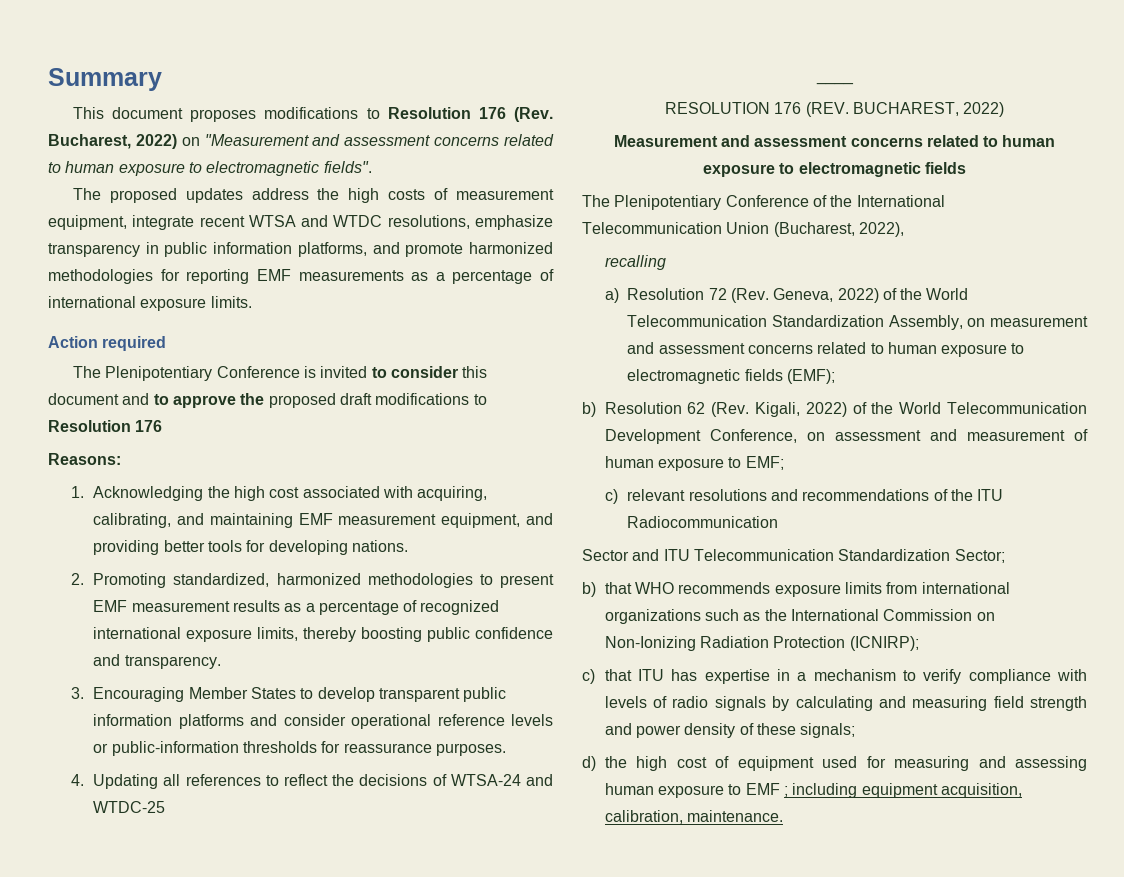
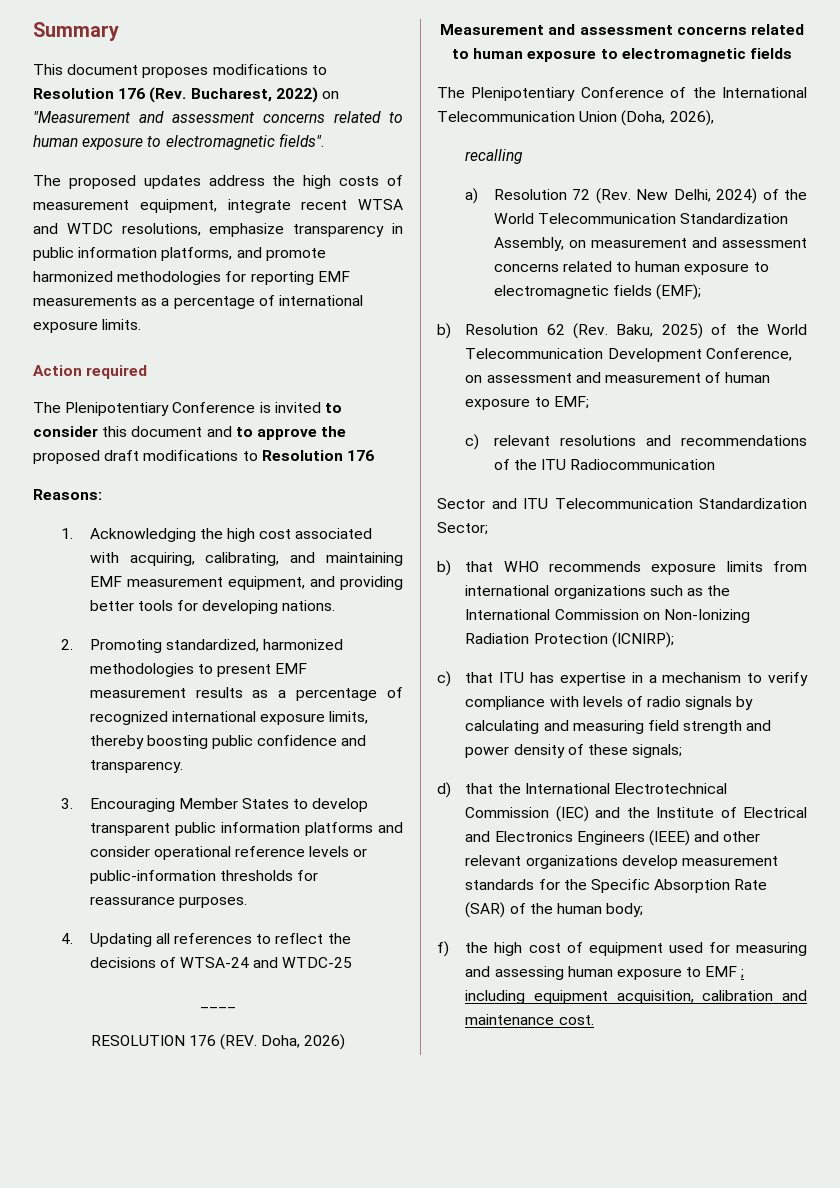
- RESOLUTION 176 (REV. BUCHAREST, 2022)
+ RESOLUTION 176 (REV. Doha, 2026)
- The Plenipotentiary Conference of the International Telecommunication Union (Bucharest, 2022),
+ The Plenipotentiary Conference of the International Telecommunication Union (Doha, 2026),
- a) Resolution 72 (Rev. Geneva, 2022) of the World Telecommunication Standardization Assembly, on measurement and assessment concerns related to human exposure to electromagnetic fields (EMF);
+ a) Resolution 72 (Rev. New Delhi, 2024) of the World Telecommunication Standardization Assembly, on measurement and assessment concerns related to human exposure to electromagnetic fields (EMF);
- b) Resolution 62 (Rev. Kigali, 2022) of the World Telecommunication Development Conference, on assessment and measurement of human exposure to EMF;
+ b) Resolution 62 (Rev. Baku, 2025) of the World Telecommunication Development Conference, on assessment and measurement of human exposure to EMF;
- d) the high cost of equipment used for measuring and assessing human exposure to EMF ; including equipment acquisition, calibration, maintenance.
+ d) that the International Electrotechnical Commission (IEC) and the Institute of Electrical and Electronics Engineers (IEEE) and other relevant organizations develop measurement standards for the Specific Absorption Rate (SAR) of the human body;
+ f) the high cost of equipment used for measuring and assessing human exposure to EMF ; including equipment acquisition, calibration and maintenance cost.

